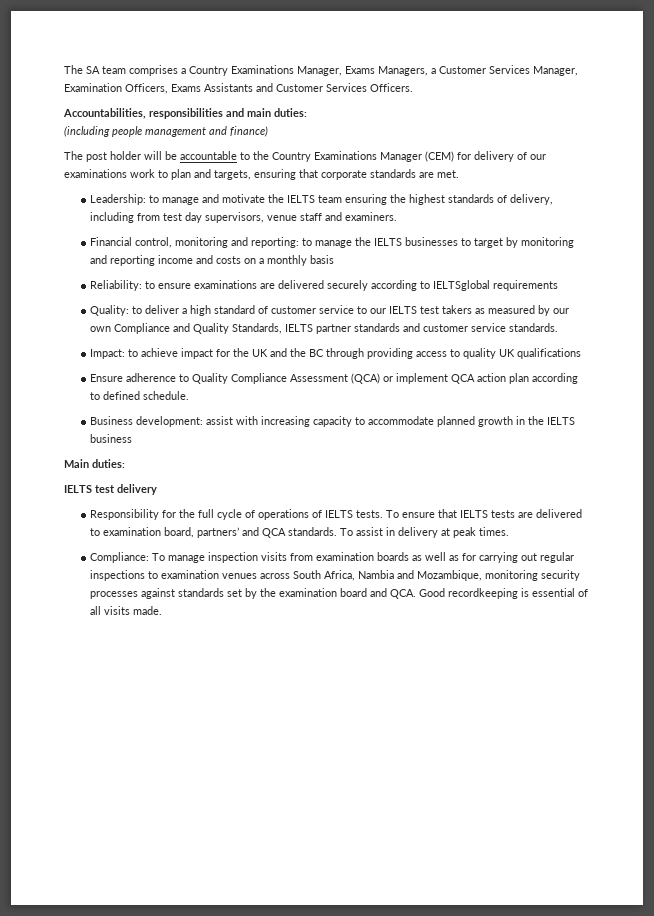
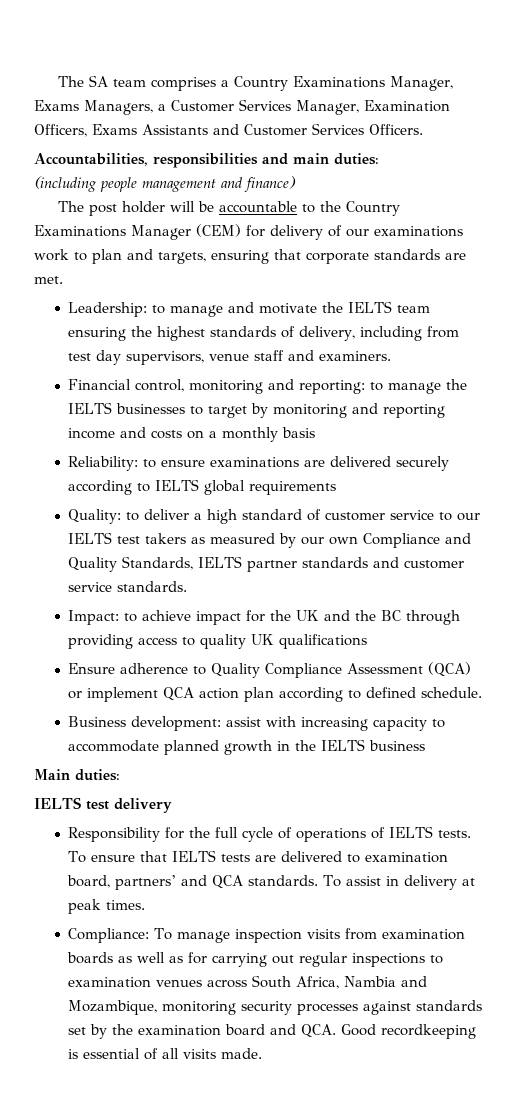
- Reliability: to ensure examinations are delivered securely according to IELTSglobal requirements
+ Reliability: to ensure examinations are delivered securely according to IELTS global requirements

